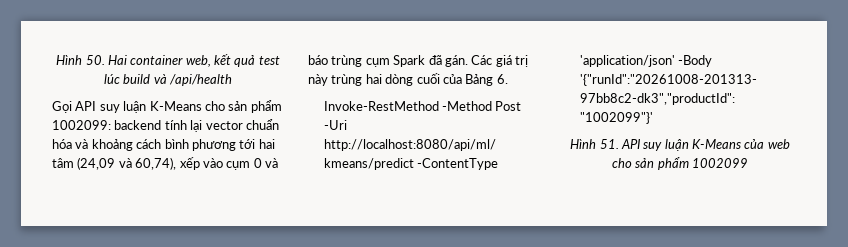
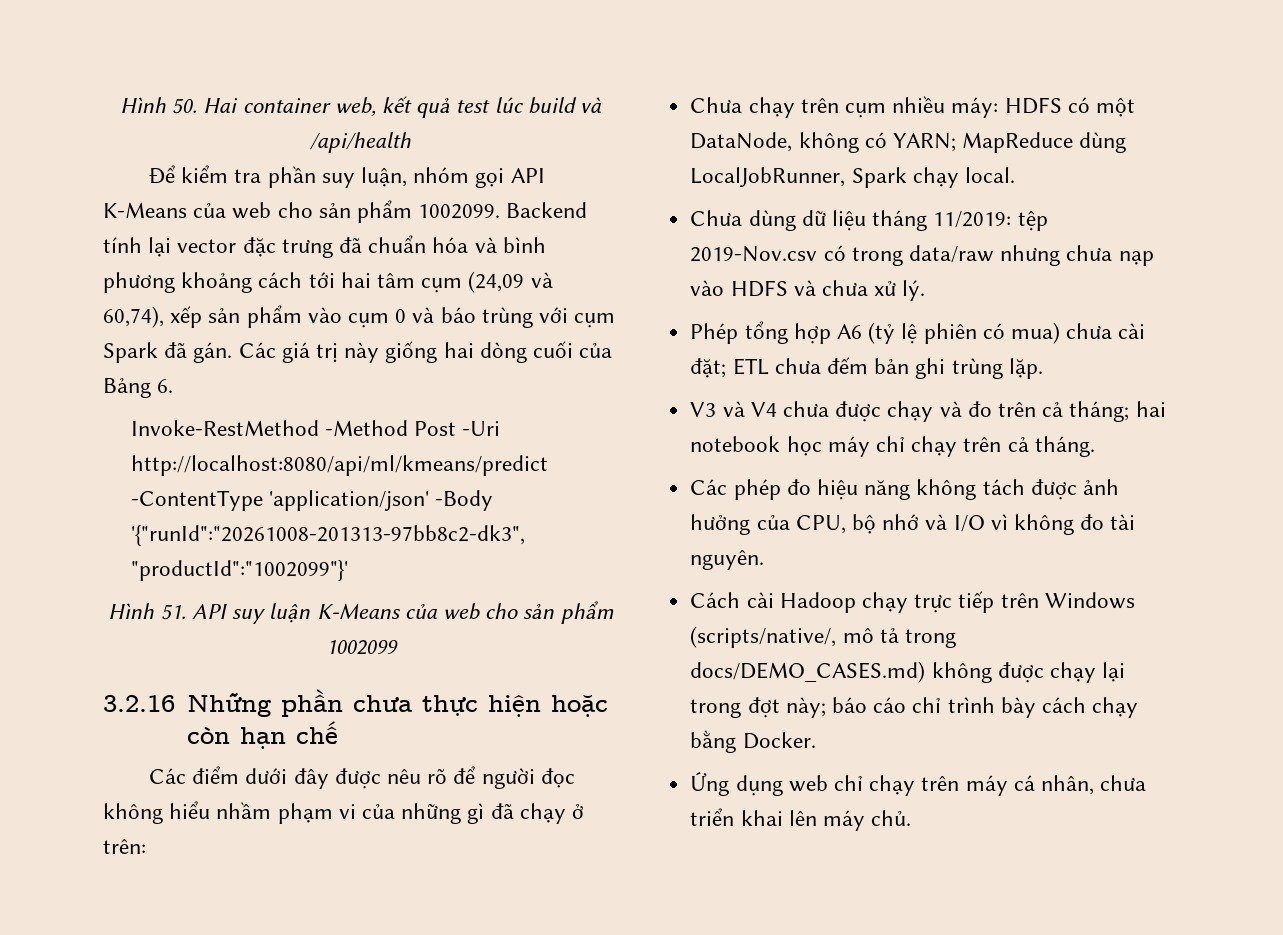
- Gọi API suy luận K-Means cho sản phẩm 1002099: backend tính lại vector chuẩn hóa và khoảng cách bình phương tới hai tâm (24,09 và 60,74), xếp vào cụm 0 và báo trùng cụm Spark đã gán.
+ Để kiểm tra phần suy luận, nhóm gọi API K-Means của web cho sản phẩm 1002099. Backend tính lại vector đặc trưng đã chuẩn hóa và bình phương khoảng cách tới hai tâm cụm (24,09 và 60,74), xếp sản phẩm vào cụm 0 và báo trùng với cụm Spark đã gán.
- Các giá trị này trùng hai dòng cuối của Bảng 6.
+ Các giá trị này giống hai dòng cuối của Bảng 6.
+ 3.2.16 Những phần chưa thực hiện hoặc còn hạn chế
+ Các điểm dưới đây được nêu rõ để người đọc không hiểu nhầm phạm vi của những gì đã chạy ở trên:
+ Chưa chạy trên cụm nhiều máy: HDFS có một DataNode, không có YARN; MapReduce dùng LocalJobRunner, Spark chạy local.
+ Chưa dùng dữ liệu tháng 11/2019: tệp 2019-Nov.csv có trong data/raw nhưng chưa nạp vào HDFS và chưa xử lý.
+ Phép tổng hợp A6 (tỷ lệ phiên có mua) chưa cài đặt; ETL chưa đếm bản ghi trùng lặp.
+ V3 và V4 chưa được chạy và đo trên cả tháng; hai notebook học máy chỉ chạy trên cả tháng.
+ Các phép đo hiệu năng không tách được ảnh hưởng của CPU, bộ nhớ và I/O vì không đo tài nguyên.
+ Cách cài Hadoop chạy trực tiếp trên Windows (scripts/native/, mô tả trong docs/DEMO_CASES.md) không được chạy lại trong đợt này; báo cáo chỉ trình bày cách chạy bằng Docker.
+ Ứng dụng web chỉ chạy trên máy cá nhân, chưa triển khai lên máy chủ.

